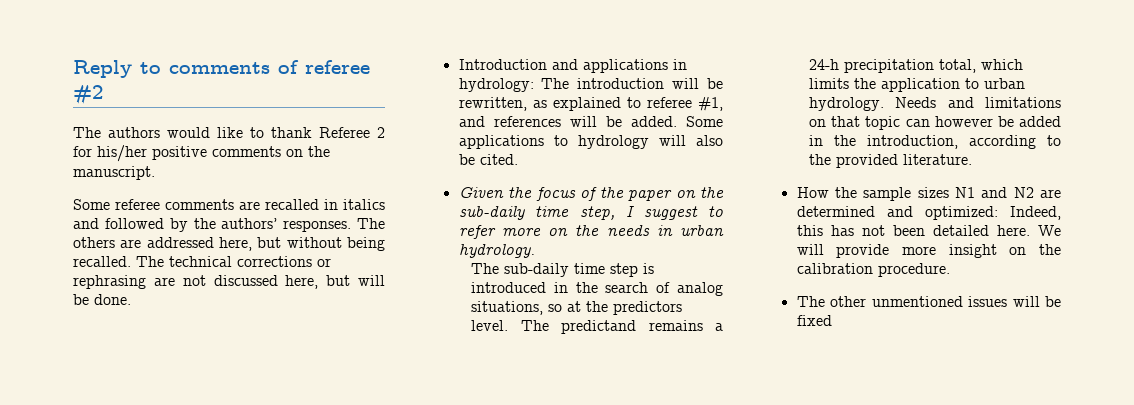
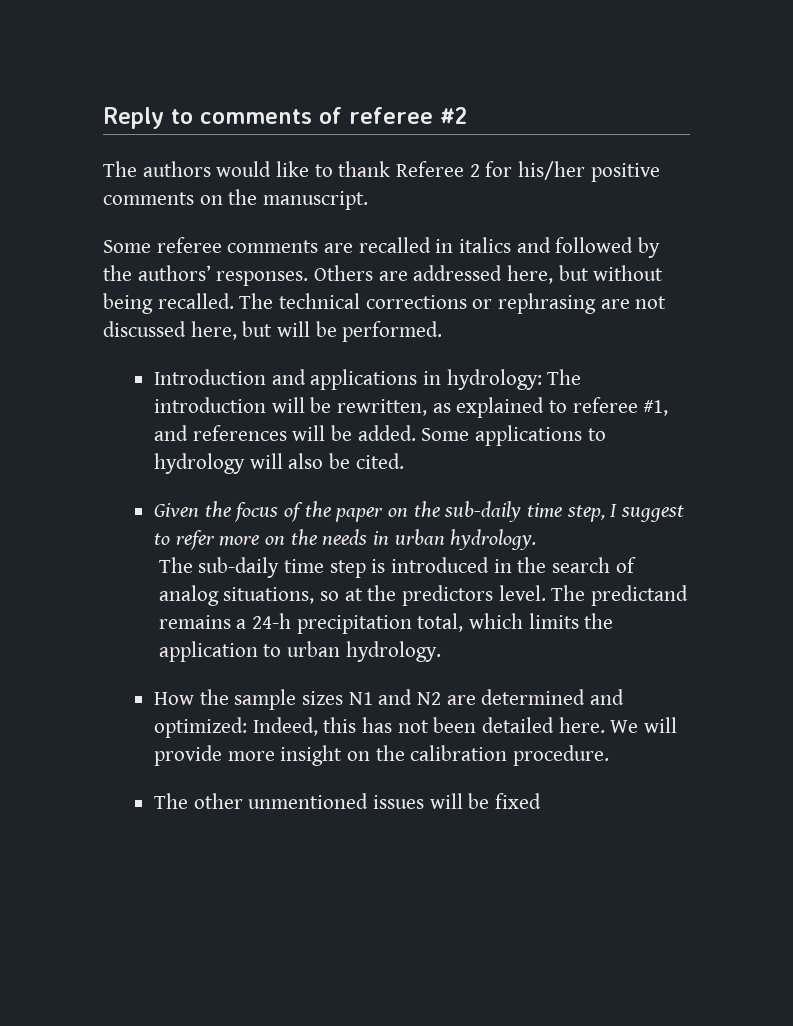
- The others are addressed here, but without being recalled.
+ Others are addressed here, but without being recalled.
- The technical corrections or rephrasing are not discussed here, but will be done.
+ The technical corrections or rephrasing are not discussed here, but will be performed.
- Needs and limitations on that topic can however be added in the introduction, according to the provided literature.

